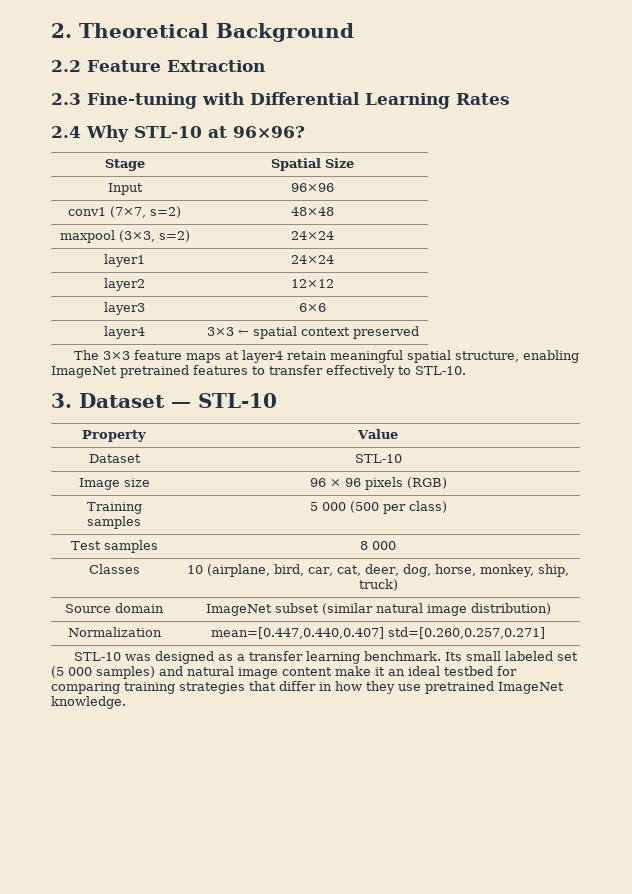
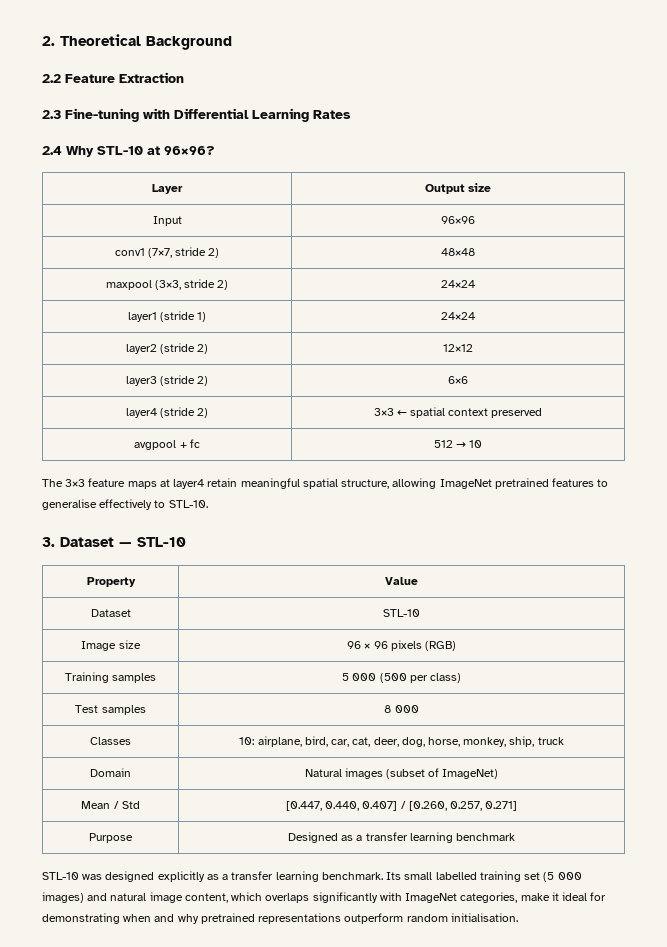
- Stage | Spatial Size
+ Layer | Output size
- conv1 (7×7, s=2) | 48×48
+ conv1 (7×7, stride 2) | 48×48
- maxpool (3×3, s=2) | 24×24
+ maxpool (3×3, stride 2) | 24×24
- layer1 | 24×24
+ layer1 (stride 1) | 24×24
- layer2 | 12×12
+ layer2 (stride 2) | 12×12
- layer3 | 6×6
+ layer3 (stride 2) | 6×6
- layer4 | 3×3 ← spatial context preserved
+ layer4 (stride 2) | 3×3 ← spatial context preserved
+ avgpool + fc | 512 → 10
- The 3×3 feature maps at layer4 retain meaningful spatial structure, enabling ImageNet pretrained features to transfer effectively to STL-10.
+ The 3×3 feature maps at layer4 retain meaningful spatial structure, allowing ImageNet pretrained features to generalise effectively to STL-10.
- Classes | 10 (airplane, bird, car, cat, deer, dog, horse, monkey, ship, truck)
- Source domain | ImageNet subset (similar natural image distribution)
- Normalization | mean=[0.447,0.440,0.407] std=[0.260,0.257,0.271]
+ Classes | 10: airplane, bird, car, cat, deer, dog, horse, monkey, ship, truck
+ Domain | Natural images (subset of ImageNet)
+ Mean / Std | [0.447, 0.440, 0.407] / [0.260, 0.257, 0.271]
+ Purpose | Designed as a transfer learning benchmark
- STL-10 was designed as a transfer learning benchmark.
+ STL-10 was designed explicitly as a transfer learning benchmark.
- Its small labeled set (5 000 samples) and natural image content make it an ideal testbed for comparing training strategies that differ in how they use pretrained ImageNet knowledge.
+ Its small labelled training set (5 000 images) and natural image content, which overlaps significantly with ImageNet categories, make it ideal for demonstrating when and why pretrained representations outperform random initialisation.

